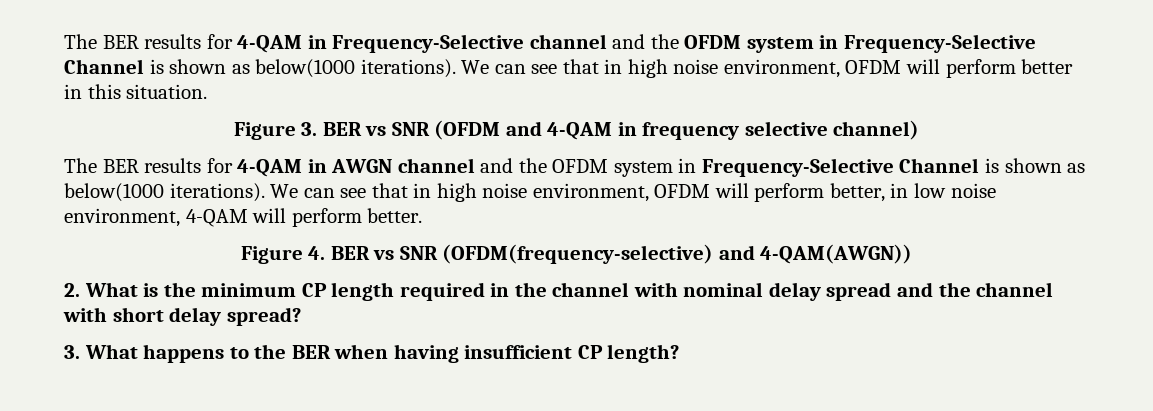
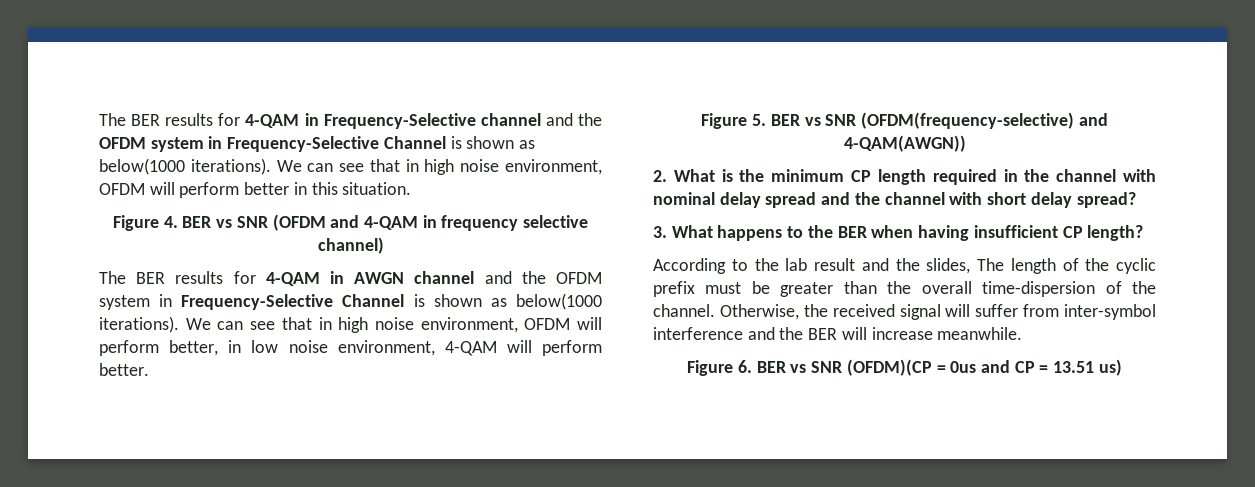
- Figure 3. BER vs SNR (OFDM and 4-QAM in frequency selective channel)
+ Figure 4. BER vs SNR (OFDM and 4-QAM in frequency selective channel)
- Figure 4. BER vs SNR (OFDM(frequency-selective) and 4-QAM(AWGN))
+ Figure 5. BER vs SNR (OFDM(frequency-selective) and 4-QAM(AWGN))
+ According to the lab result and the slides, The length of the cyclic prefix must be greater than the overall time-dispersion of the channel. Otherwise, the received signal will suffer from inter-symbol interference and the BER will increase meanwhile.
+ Figure 6. BER vs SNR (OFDM)(CP = 0us and CP = 13.51 us)

